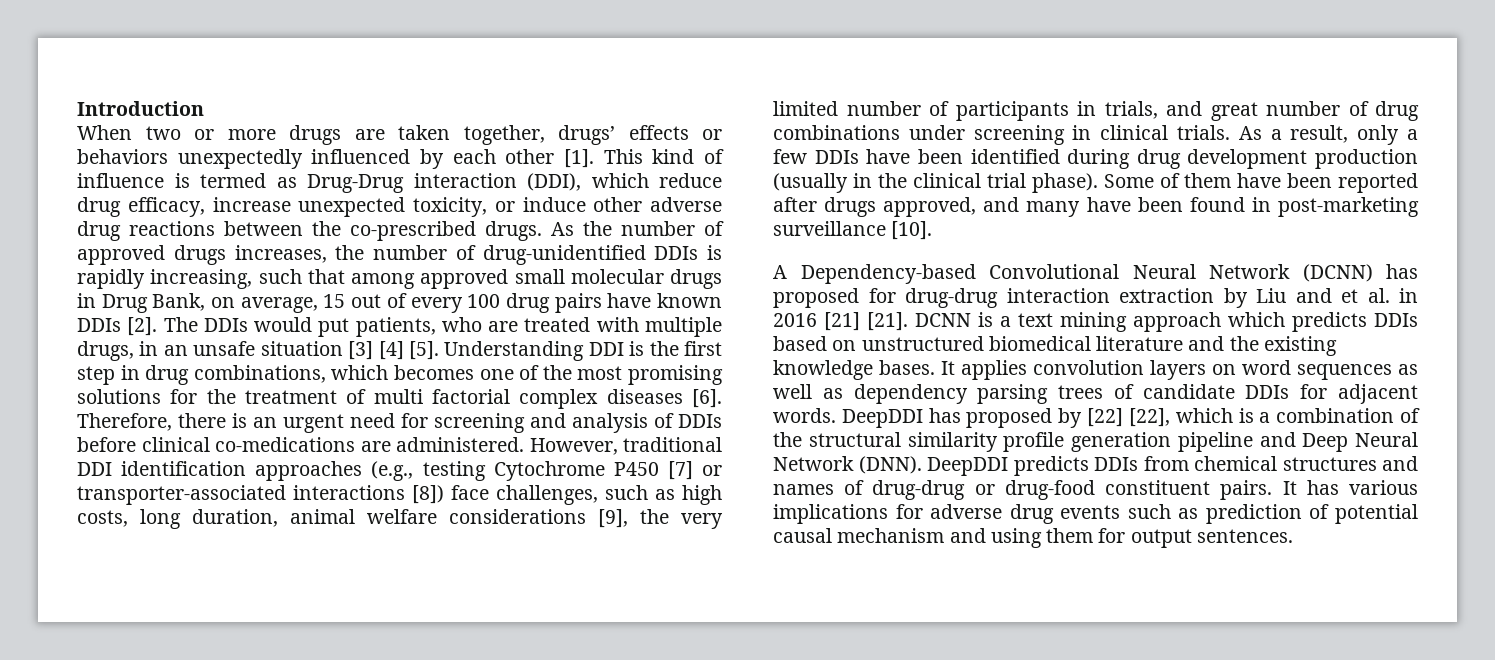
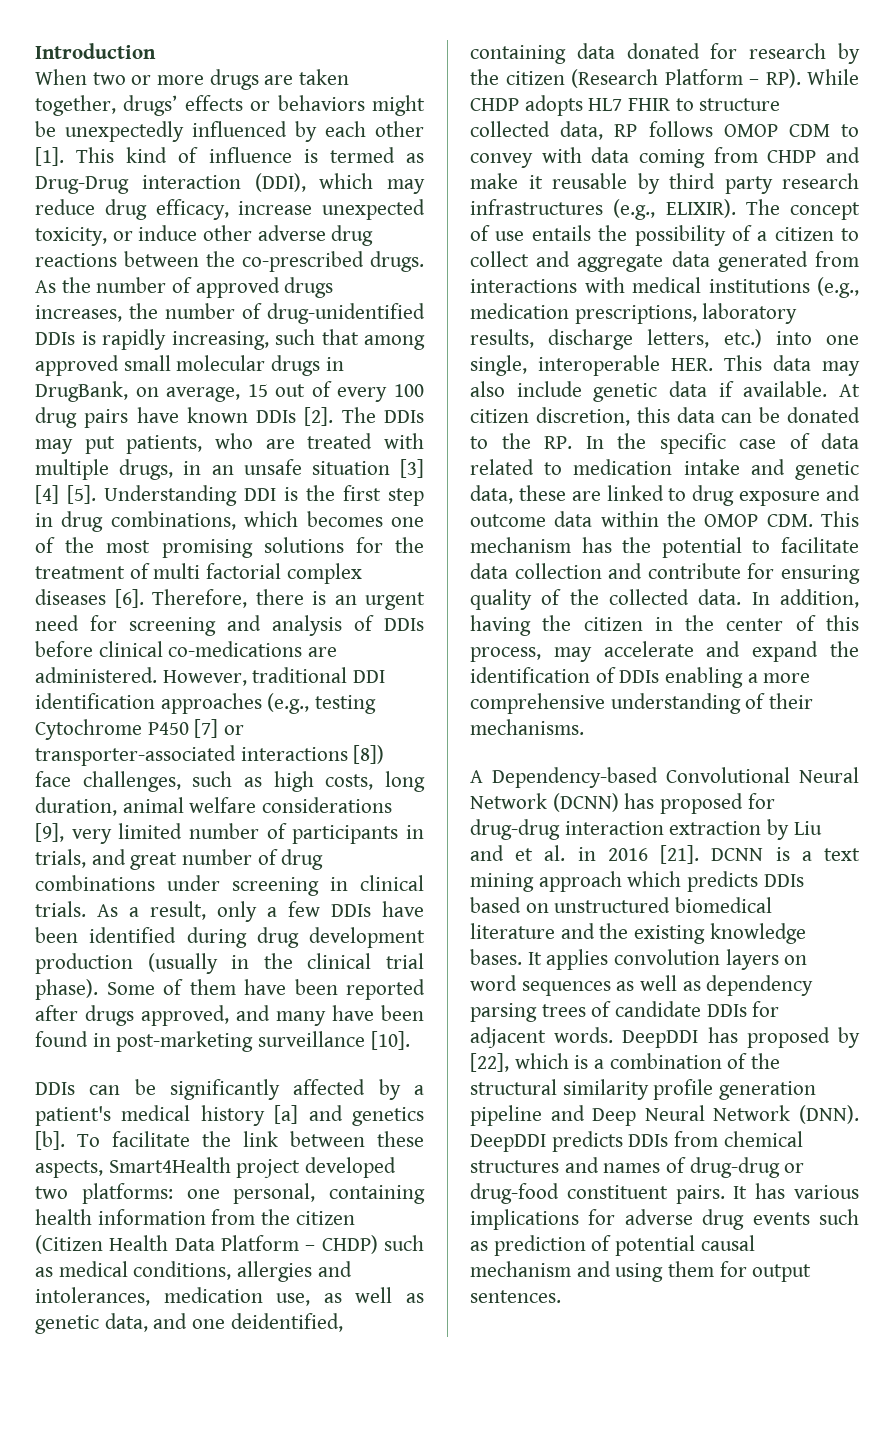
- When two or more drugs are taken together, drugs’ effects or behaviors unexpectedly influenced by each other [1].
+ When two or more drugs are taken together, drugs’ effects or behaviors might be unexpectedly influenced by each other [1].
- This kind of influence is termed as Drug-Drug interaction (DDI), which reduce drug efficacy, increase unexpected toxicity, or induce other adverse drug reactions between the co-prescribed drugs.
+ This kind of influence is termed as Drug-Drug interaction (DDI), which may reduce drug efficacy, increase unexpected toxicity, or induce other adverse drug reactions between the co-prescribed drugs.
- As the number of approved drugs increases, the number of drug-unidentified DDIs is rapidly increasing, such that among approved small molecular drugs in Drug Bank, on average, 15 out of every 100 drug pairs have known DDIs [2].
+ As the number of approved drugs increases, the number of drug-unidentified DDIs is rapidly increasing, such that among approved small molecular drugs in DrugBank, on average, 15 out of every 100 drug pairs have known DDIs [2].
- The DDIs would put patients, who are treated with multiple drugs, in an unsafe situation [3] [4] [5].
+ The DDIs may put patients, who are treated with multiple drugs, in an unsafe situation [3] [4] [5].
- However, traditional DDI identification approaches (e.g., testing Cytochrome P450 [7] or transporter-associated interactions [8]) face challenges, such as high costs, long duration, animal welfare considerations [9], the very limited number of participants in trials, and great number of drug combinations under screening in clinical trials.
+ However, traditional DDI identification approaches (e.g., testing Cytochrome P450 [7] or transporter-associated interactions [8]) face challenges, such as high costs, long duration, animal welfare considerations [9], very limited number of participants in trials, and great number of drug combinations under screening in clinical trials.
+ DDIs can be significantly affected by a patient's medical history [a] and genetics [b]. To facilitate the link between these aspects, Smart4Health project developed two platforms: one personal, containing health information from the citizen (Citizen Health Data Platform – CHDP) such as medical conditions, allergies and intolerances, medication use, as well as genetic data, and one deidentified, containing data donated for research by the citizen (Research Platform – RP). While CHDP adopts HL7 FHIR to structure collected data, RP follows OMOP CDM to convey with data coming from CHDP and make it reusable by third party research infrastructures (e.g., ELIXIR). The concept of use entails the possibility of a citizen to collect and aggregate data generated from interactions with medical institutions (e.g., medication prescriptions, laboratory results, discharge letters, etc.) into one single, interoperable HER. This data may also include genetic data if available. At citizen discretion, this data can be donated to the RP. In the specific case of data related to medication intake and genetic data, these are linked to drug exposure and outcome data within the OMOP CDM. This mechanism has the potential to facilitate data collection and contribute for ensuring quality of the collected data. In addition, having the citizen in the center of this process, may accelerate and expand the identification of DDIs enabling a more comprehensive understanding of their mechanisms.
- A Dependency-based Convolutional Neural Network (DCNN) has proposed for drug-drug interaction extraction by Liu and et al. in 2016 [21] [21].
+ A Dependency-based Convolutional Neural Network (DCNN) has proposed for drug-drug interaction extraction by Liu and et al. in 2016 [21].
- DeepDDI has proposed by [22] [22], which is a combination of the structural similarity profile generation pipeline and Deep Neural Network (DNN).
+ DeepDDI has proposed by [22], which is a combination of the structural similarity profile generation pipeline and Deep Neural Network (DNN).

